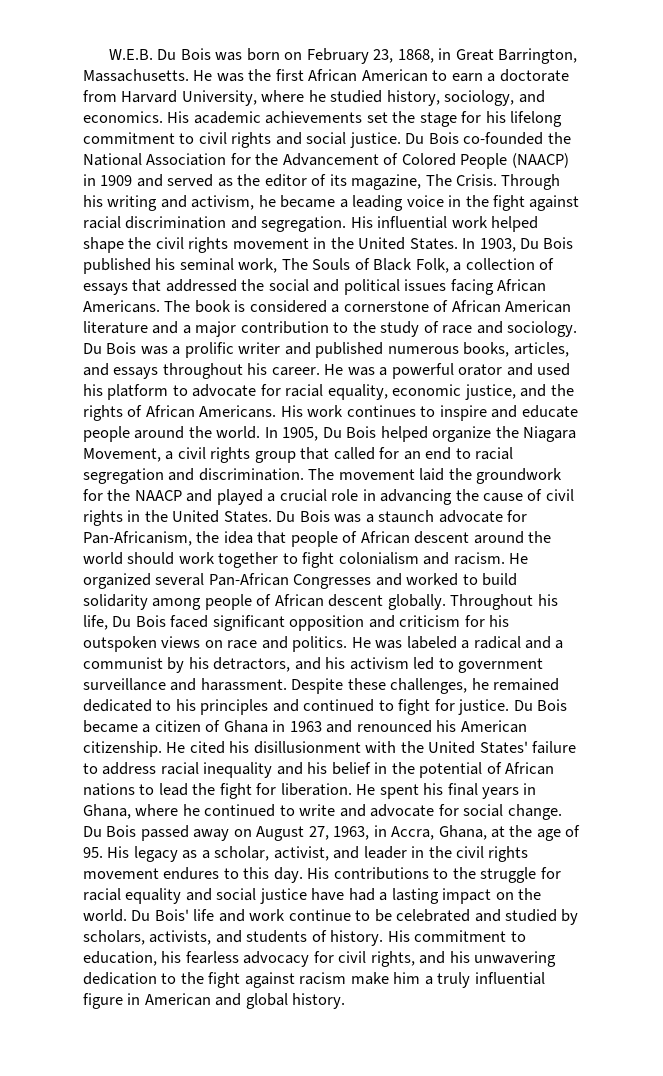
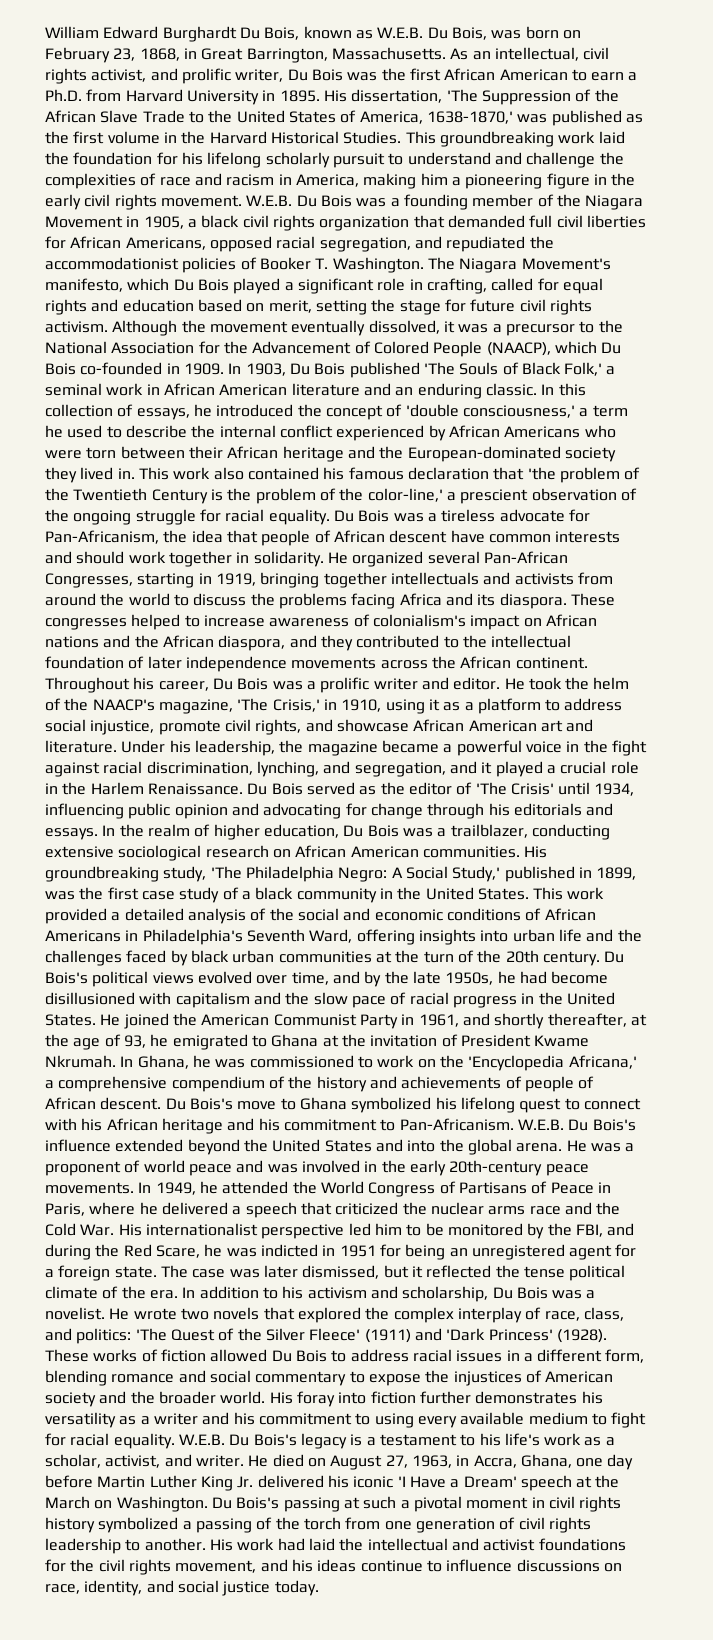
- W.E.B. Du Bois was born on February 23, 1868, in Great Barrington, Massachusetts.
+ William Edward Burghardt Du Bois, known as W.E.B. Du Bois, was born on February 23, 1868, in Great Barrington, Massachusetts.
- He was the first African American to earn a doctorate from Harvard University, where he studied history, sociology, and economics. His academic achievements set the stage for his lifelong commitment to civil rights and social justice. Du Bois co-founded the National Association for the Advancement of Colored People (NAACP) in 1909 and served as the editor of its magazine, The Crisis. Through his writing and activism, he became a leading voice in the fight against racial discrimination and segregation. His influential work helped shape the civil rights movement in the United States.
+ As an intellectual, civil rights activist, and prolific writer, Du Bois was the first African American to earn a Ph.D. from Harvard University in 1895. His dissertation, 'The Suppression of the African Slave Trade to the United States of America, 1638-1870,' was published as the first volume in the Harvard Historical Studies. This groundbreaking work laid the foundation for his lifelong scholarly pursuit to understand and challenge the complexities of race and racism in America, making him a pioneering figure in the early civil rights movement. W.E.B. Du Bois was a founding member of the Niagara Movement in 1905, a black civil rights organization that demanded full civil liberties for African Americans, opposed racial segregation, and repudiated the accommodationist policies of Booker T. Washington. The Niagara Movement's manifesto, which Du Bois played a significant role in crafting, called for equal rights and education based on merit, setting the stage for future civil rights activism. Although the movement eventually dissolved, it was a precursor to the National Association for the Advancement of Colored People (NAACP), which Du Bois co-founded in 1909.
- In 1903, Du Bois published his seminal work, The Souls of Black Folk, a collection of essays that addressed the social and political issues facing African Americans. The book is considered a cornerstone of African American literature and a major contribution to the study of race and sociology. Du Bois was a prolific writer and published numerous books, articles, and essays throughout his career. He was a powerful orator and used his platform to advocate for racial equality, economic justice, and the rights of African Americans. His work continues to inspire and educate people around the world. In 1905, Du Bois helped organize the Niagara Movement, a civil rights group that called for an end to racial segregation and discrimination. The movement laid the groundwork for the NAACP and played a crucial role in advancing the cause of civil rights in the United States. Du Bois was a staunch advocate for Pan-Africanism, the idea that people of African descent around the world should work together to fight colonialism and racism. He organized several Pan-African Congresses and worked to build solidarity among people of African descent globally. Throughout his life, Du Bois faced significant opposition and criticism for his outspoken views on race and politics. He was labeled a radical and a communist by his detractors, and his activism led to government surveillance and harassment. Despite these challenges, he remained dedicated to his principles and continued to fight for justice. Du Bois became a citizen of Ghana in 1963 and renounced his American citizenship. He cited his disillusionment with the United States' failure to address racial inequality and his belief in the potential of African nations to lead the fight for liberation. He spent his final years in Ghana, where he continued to write and advocate for social change. Du Bois passed away on August 27, 1963, in Accra, Ghana, at the age of 95. His legacy as a scholar, activist, and leader in the civil rights movement endures to this day. His contributions to the struggle for racial equality and social justice have had a lasting impact on the world. Du Bois' life and work continue to be celebrated and studied by scholars, activists, and students of history. His commitment to education, his fearless advocacy for civil rights, and his unwavering dedication to the fight against racism make him a truly influential figure in American and global history.
+ In 1903, Du Bois published 'The Souls of Black Folk,' a seminal work in African American literature and an enduring classic. In this collection of essays, he introduced the concept of 'double consciousness,' a term he used to describe the internal conflict experienced by African Americans who were torn between their African heritage and the European-dominated society they lived in. This work also contained his famous declaration that 'the problem of the Twentieth Century is the problem of the color-line,' a prescient observation of the ongoing struggle for racial equality. Du Bois was a tireless advocate for Pan-Africanism, the idea that people of African descent have common interests and should work together in solidarity. He organized several Pan-African Congresses, starting in 1919, bringing together intellectuals and activists from around the world to discuss the problems facing Africa and its diaspora. These congresses helped to increase awareness of colonialism's impact on African nations and the African diaspora, and they contributed to the intellectual foundation of later independence movements across the African continent. Throughout his career, Du Bois was a prolific writer and editor. He took the helm of the NAACP's magazine, 'The Crisis,' in 1910, using it as a platform to address social injustice, promote civil rights, and showcase African American art and literature. Under his leadership, the magazine became a powerful voice in the fight against racial discrimination, lynching, and segregation, and it played a crucial role in the Harlem Renaissance. Du Bois served as the editor of 'The Crisis' until 1934, influencing public opinion and advocating for change through his editorials and essays. In the realm of higher education, Du Bois was a trailblazer, conducting extensive sociological research on African American communities. His groundbreaking study, 'The Philadelphia Negro: A Social Study,' published in 1899, was the first case study of a black community in the United States. This work provided a detailed analysis of the social and economic conditions of African Americans in Philadelphia's Seventh Ward, offering insights into urban life and the challenges faced by black urban communities at the turn of the 20th century. Du Bois's political views evolved over time, and by the late 1950s, he had become disillusioned with capitalism and the slow pace of racial progress in the United States. He joined the American Communist Party in 1961, and shortly thereafter, at the age of 93, he emigrated to Ghana at the invitation of President Kwame Nkrumah. In Ghana, he was commissioned to work on the 'Encyclopedia Africana,' a comprehensive compendium of the history and achievements of people of African descent. Du Bois's move to Ghana symbolized his lifelong quest to connect with his African heritage and his commitment to Pan-Africanism. W.E.B. Du Bois's influence extended beyond the United States and into the global arena. He was a proponent of world peace and was involved in the early 20th-century peace movements. In 1949, he attended the World Congress of Partisans of Peace in Paris, where he delivered a speech that criticized the nuclear arms race and the Cold War. His internationalist perspective led him to be monitored by the FBI, and during the Red Scare, he was indicted in 1951 for being an unregistered agent for a foreign state. The case was later dismissed, but it reflected the tense political climate of the era. In addition to his activism and scholarship, Du Bois was a novelist. He wrote two novels that explored the complex interplay of race, class, and politics: 'The Quest of the Silver Fleece' (1911) and 'Dark Princess' (1928). These works of fiction allowed Du Bois to address racial issues in a different form, blending romance and social commentary to expose the injustices of American society and the broader world. His foray into fiction further demonstrates his versatility as a writer and his commitment to using every available medium to fight for racial equality. W.E.B. Du Bois's legacy is a testament to his life's work as a scholar, activist, and writer. He died on August 27, 1963, in Accra, Ghana, one day before Martin Luther King Jr. delivered his iconic 'I Have a Dream' speech at the March on Washington. Du Bois's passing at such a pivotal moment in civil rights history symbolized a passing of the torch from one generation of civil rights leadership to another. His work had laid the intellectual and activist foundations for the civil rights movement, and his ideas continue to influence discussions on race, identity, and social justice today.

